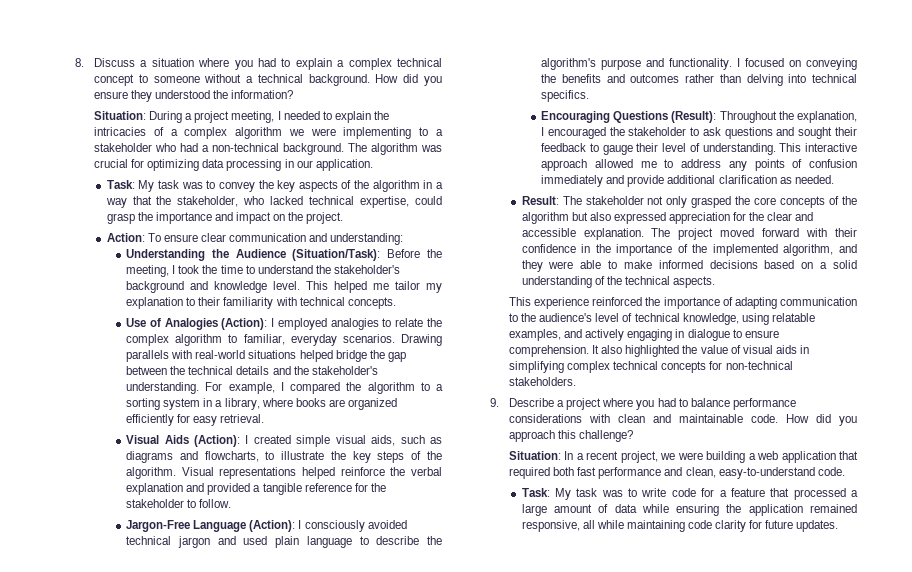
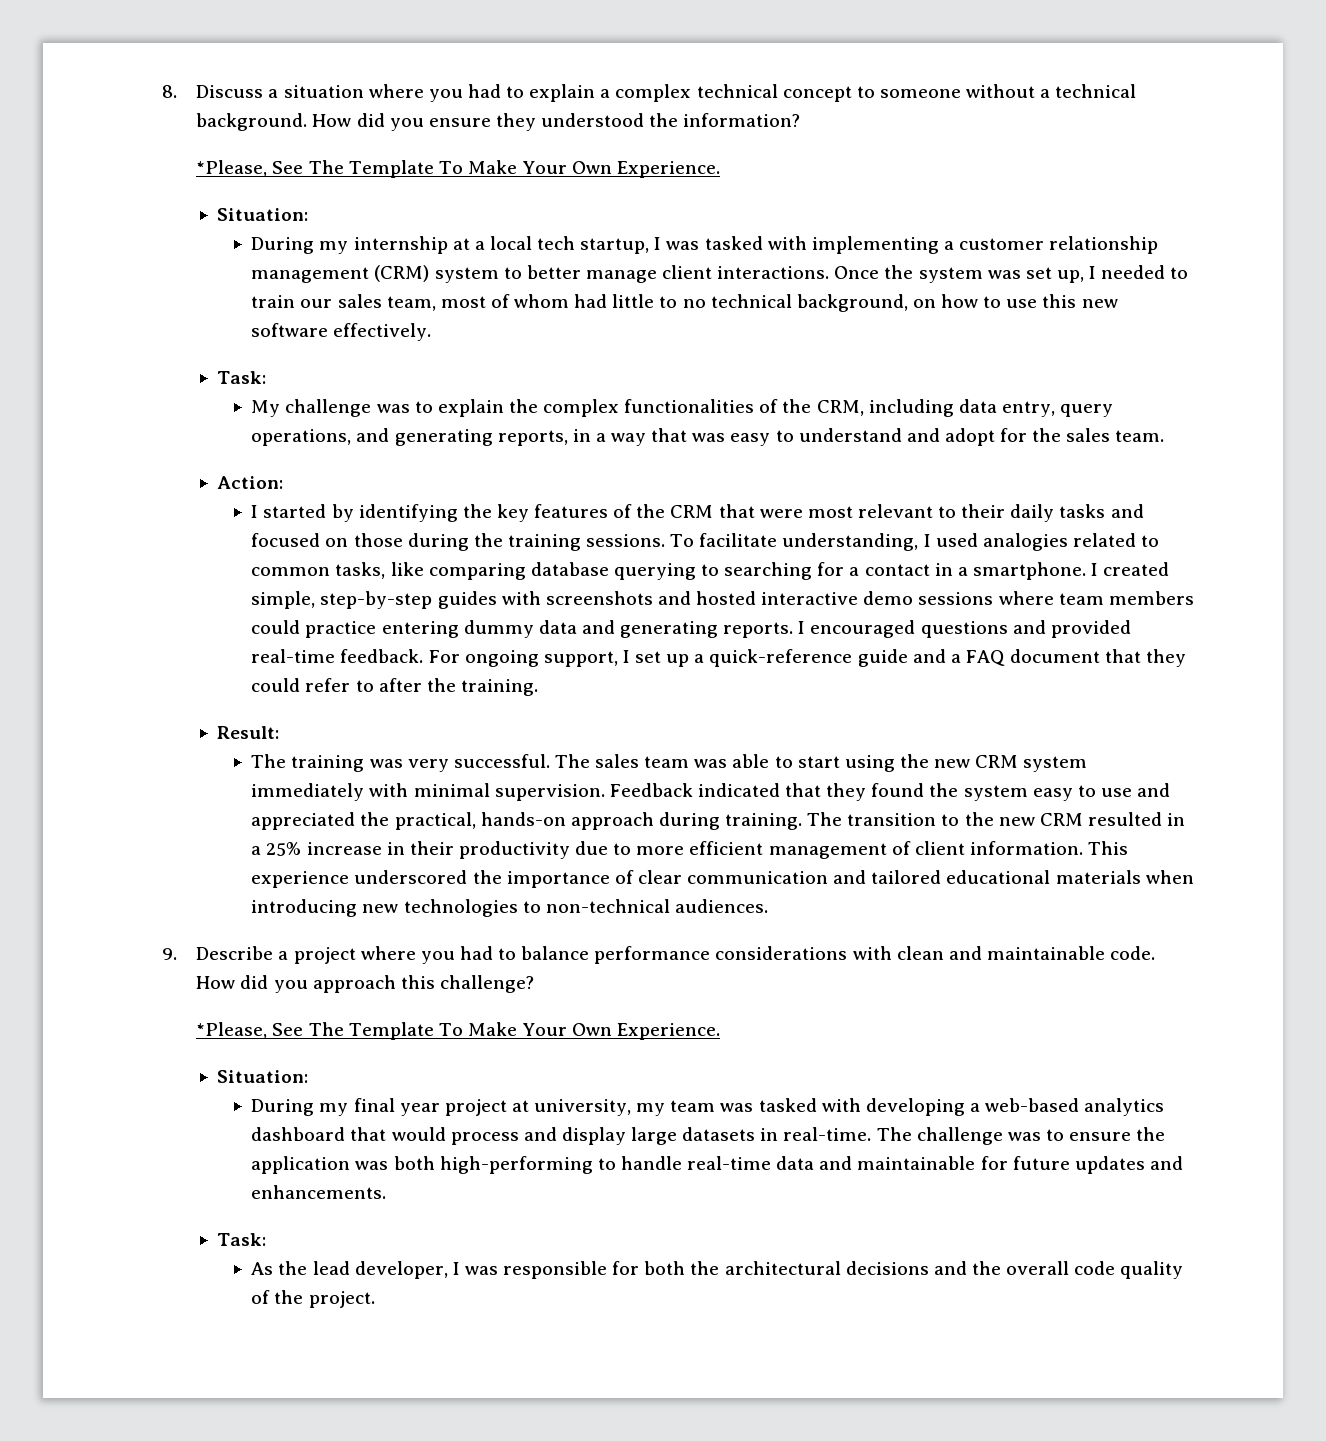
  How did you ensure they understood the information?
- Situation: During a project meeting, I needed to explain the intricacies of a complex algorithm we were implementing to a stakeholder who had a non-technical background. The algorithm was crucial for optimizing data processing in our application.
- Task: My task was to convey the key aspects of the algorithm in a way that the stakeholder, who lacked technical expertise, could grasp the importance and impact on the project.
- Action: To ensure clear communication and understanding:
- Understanding the Audience (Situation/Task): Before the meeting, I took the time to understand the stakeholder's background and knowledge level. This helped me tailor my explanation to their familiarity with technical concepts.
- Use of Analogies (Action): I employed analogies to relate the complex algorithm to familiar, everyday scenarios. Drawing parallels with real-world situations helped bridge the gap between the technical details and the stakeholder's understanding. For example, I compared the algorithm to a sorting system in a library, where books are organized efficiently for easy retrieval.
- Visual Aids (Action): I created simple visual aids, such as diagrams and flowcharts, to illustrate the key steps of the algorithm. Visual representations helped reinforce the verbal explanation and provided a tangible reference for the stakeholder to follow.
- Jargon-Free Language (Action): I consciously avoided technical jargon and used plain language to describe the algorithm's purpose and functionality. I focused on conveying the benefits and outcomes rather than delving into technical specifics.
- Encouraging Questions (Result): Throughout the explanation, I encouraged the stakeholder to ask questions and sought their feedback to gauge their level of understanding. This interactive approach allowed me to address any points of confusion immediately and provide additional clarification as needed.
- Result: The stakeholder not only grasped the core concepts of the algorithm but also expressed appreciation for the clear and accessible explanation. The project moved forward with their confidence in the importance of the implemented algorithm, and they were able to make informed decisions based on a solid understanding of the technical aspects.
- This experience reinforced the importance of adapting communication to the audience's level of technical knowledge, using relatable examples, and actively engaging in dialogue to ensure comprehension. It also highlighted the value of visual aids in simplifying complex technical concepts for non-technical stakeholders.
+ *Please, See The Template To Make Your Own Experience.
+ Situation:
+ During my internship at a local tech startup, I was tasked with implementing a customer relationship management (CRM) system to better manage client interactions. Once the system was set up, I needed to train our sales team, most of whom had little to no technical background, on how to use this new software effectively.
+ Task:
+ My challenge was to explain the complex functionalities of the CRM, including data entry, query operations, and generating reports, in a way that was easy to understand and adopt for the sales team.
+ Action:
+ I started by identifying the key features of the CRM that were most relevant to their daily tasks and focused on those during the training sessions. To facilitate understanding, I used analogies related to common tasks, like comparing database querying to searching for a contact in a smartphone. I created simple, step-by-step guides with screenshots and hosted interactive demo sessions where team members could practice entering dummy data and generating reports. I encouraged questions and provided real-time feedback. For ongoing support, I set up a quick-reference guide and a FAQ document that they could refer to after the training.
+ Result:
+ The training was very successful. The sales team was able to start using the new CRM system immediately with minimal supervision. Feedback indicated that they found the system easy to use and appreciated the practical, hands-on approach during training. The transition to the new CRM resulted in a 25% increase in their productivity due to more efficient management of client information. This experience underscored the importance of clear communication and tailored educational materials when introducing new technologies to non-technical audiences.
  How did you approach this challenge?
- Situation: In a recent project, we were building a web application that required both fast performance and clean, easy-to-understand code.
- Task: My task was to write code for a feature that processed a large amount of data while ensuring the application remained responsive, all while maintaining code clarity for future updates.
+ *Please, See The Template To Make Your Own Experience.
+ Situation:
+ During my final year project at university, my team was tasked with developing a web-based analytics dashboard that would process and display large datasets in real-time. The challenge was to ensure the application was both high-performing to handle real-time data and maintainable for future updates and enhancements.
+ Task:
+ As the lead developer, I was responsible for both the architectural decisions and the overall code quality of the project.

